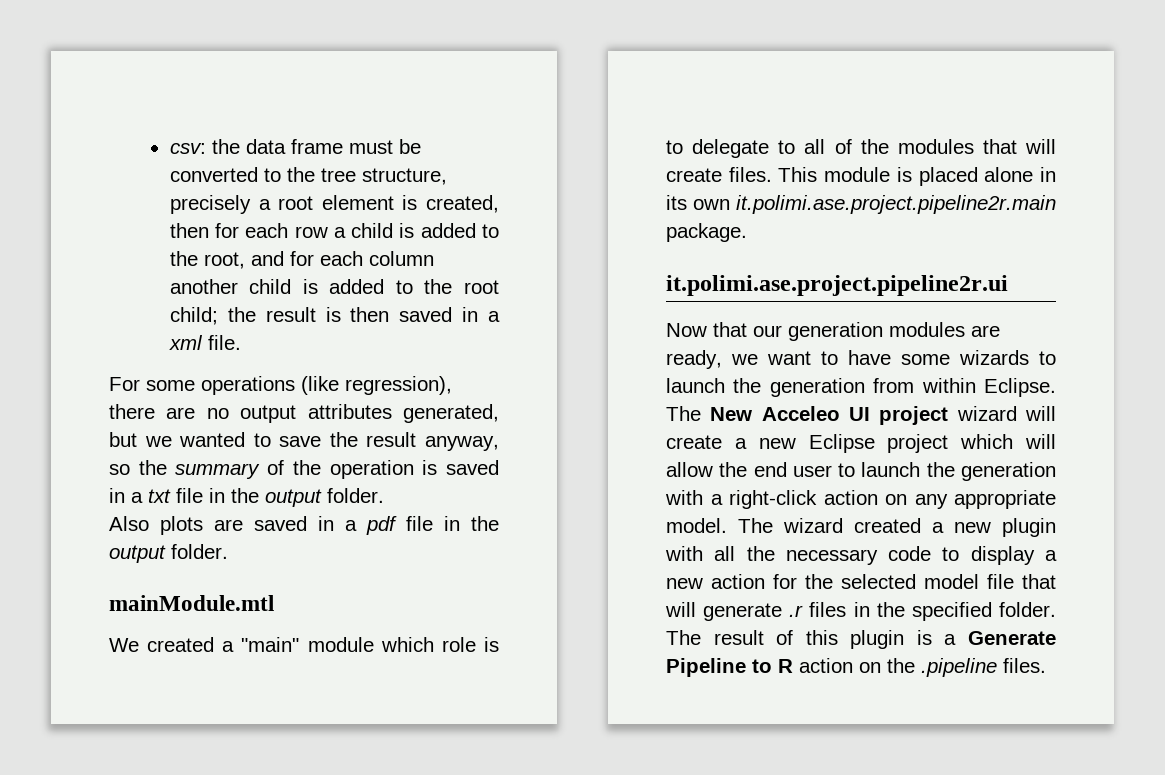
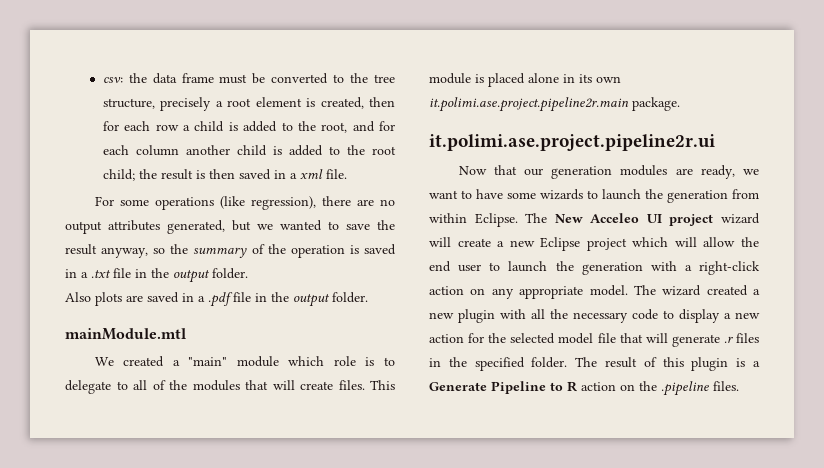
- For some operations (like regression), there are no output attributes generated, but we wanted to save the result anyway, so the summary of the operation is saved in a txt file in the output folder.
+ For some operations (like regression), there are no output attributes generated, but we wanted to save the result anyway, so the summary of the operation is saved in a .txt file in the output folder.
- Also plots are saved in a pdf file in the output folder.
+ Also plots are saved in a .pdf file in the output folder.

